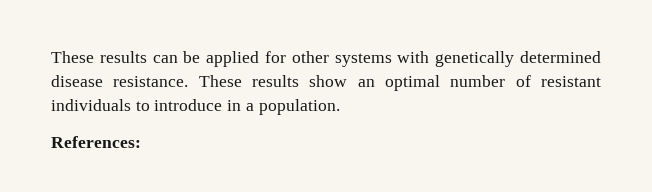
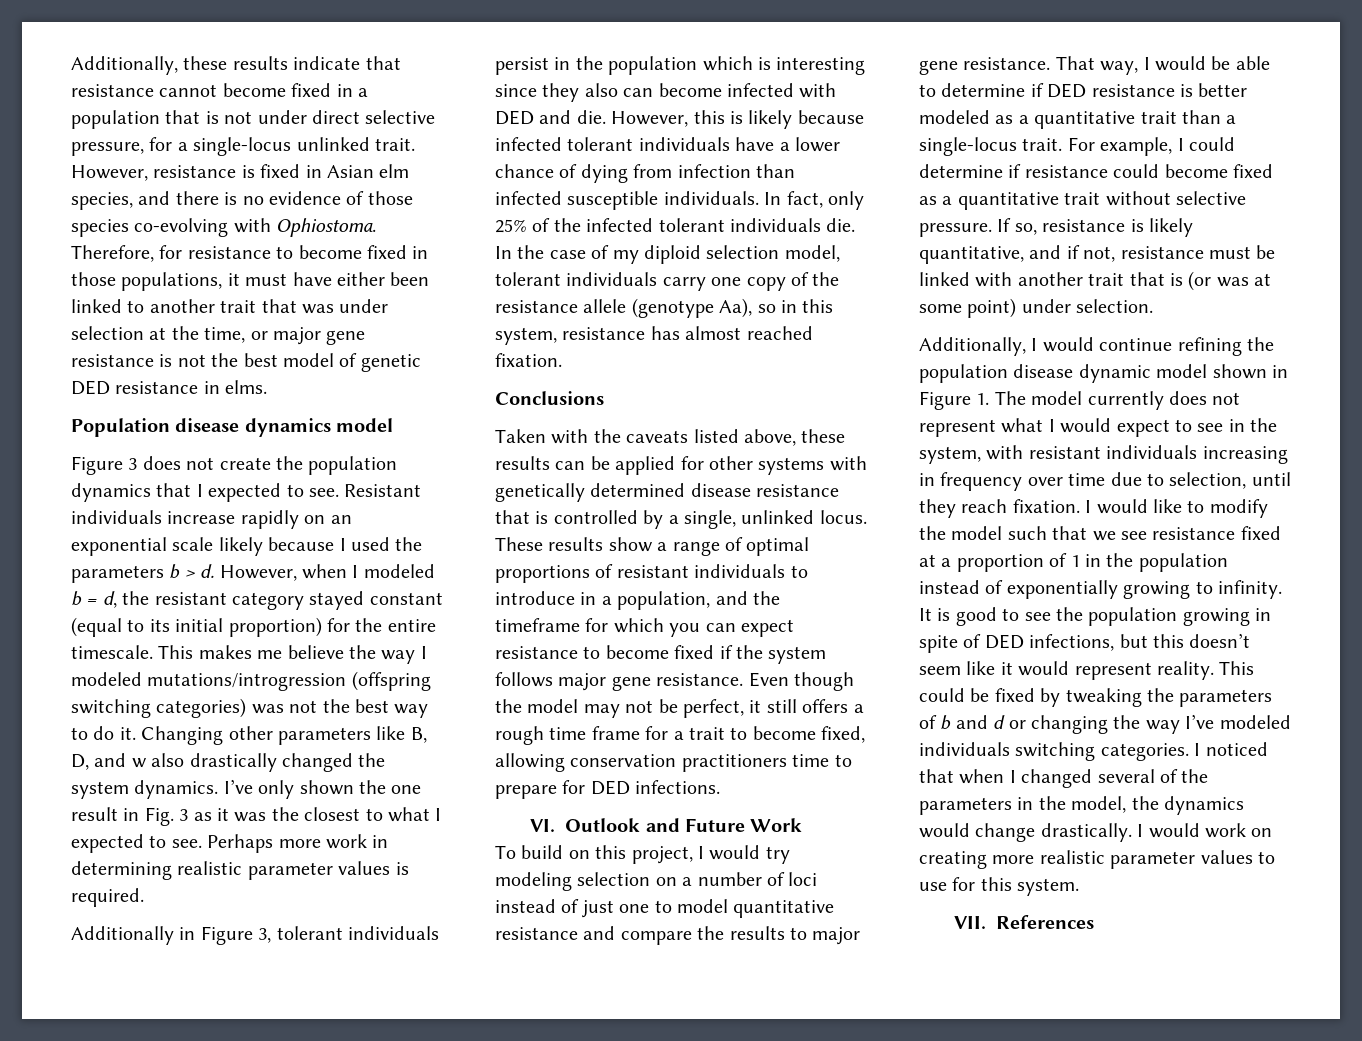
- These results can be applied for other systems with genetically determined disease resistance. These results show an optimal number of resistant individuals to introduce in a population.
- References:
+ Additionally, these results indicate that resistance cannot become fixed in a population that is not under direct selective pressure, for a single-locus unlinked trait. However, resistance is fixed in Asian elm species, and there is no evidence of those species co-evolving with Ophiostoma. Therefore, for resistance to become fixed in those populations, it must have either been linked to another trait that was under selection at the time, or major gene resistance is not the best model of genetic DED resistance in elms.
+ Population disease dynamics model
+ Figure 3 does not create the population dynamics that I expected to see. Resistant individuals increase rapidly on an exponential scale likely because I used the parameters b > d. However, when I modeled b = d, the resistant category stayed constant (equal to its initial proportion) for the entire timescale. This makes me believe the way I modeled mutations/introgression (offspring switching categories) was not the best way to do it. Changing other parameters like B, D, and w also drastically changed the system dynamics. I’ve only shown the one result in Fig. 3 as it was the closest to what I expected to see. Perhaps more work in determining realistic parameter values is required.
+ Additionally in Figure 3, tolerant individuals persist in the population which is interesting since they also can become infected with DED and die. However, this is likely because infected tolerant individuals have a lower chance of dying from infection than infected susceptible individuals. In fact, only 25% of the infected tolerant individuals die. In the case of my diploid selection model, tolerant individuals carry one copy of the resistance allele (genotype Aa), so in this system, resistance has almost reached fixation.
+ Conclusions
+ Taken with the caveats listed above, these results can be applied for other systems with genetically determined disease resistance that is controlled by a single, unlinked locus. These results show a range of optimal proportions of resistant individuals to introduce in a population, and the timeframe for which you can expect resistance to become fixed if the system follows major gene resistance. Even though the model may not be perfect, it still offers a rough time frame for a trait to become fixed, allowing conservation practitioners time to prepare for DED infections.
+ VI. Outlook and Future Work
+ To build on this project, I would try modeling selection on a number of loci instead of just one to model quantitative resistance and compare the results to major gene resistance. That way, I would be able to determine if DED resistance is better modeled as a quantitative trait than a single-locus trait. For example, I could determine if resistance could become fixed as a quantitative trait without selective pressure. If so, resistance is likely quantitative, and if not, resistance must be linked with another trait that is (or was at some point) under selection.
+ Additionally, I would continue refining the population disease dynamic model shown in Figure 1. The model currently does not represent what I would expect to see in the system, with resistant individuals increasing in frequency over time due to selection, until they reach fixation. I would like to modify the model such that we see resistance fixed at a proportion of 1 in the population instead of exponentially growing to infinity. It is good to see the population growing in spite of DED infections, but this doesn’t seem like it would represent reality. This could be fixed by tweaking the parameters of b and d or changing the way I’ve modeled individuals switching categories. I noticed that when I changed several of the parameters in the model, the dynamics would change drastically. I would work on creating more realistic parameter values to use for this system.
+ VII. References

